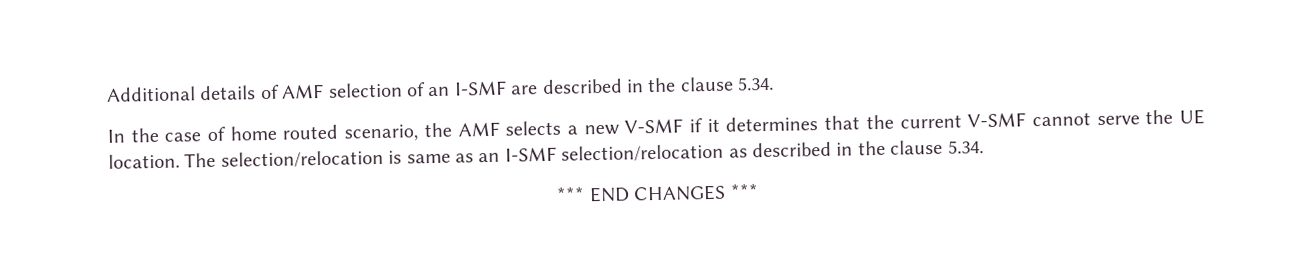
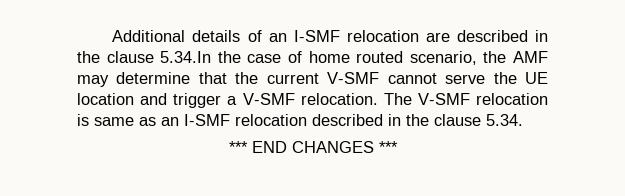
- Additional details of AMF selection of an I-SMF are described in the clause 5.34.
- In the case of home routed scenario, the AMF selects a new V-SMF if it determines that the current V-SMF cannot serve the UE location. The selection/relocation is same as an I-SMF selection/relocation as described in the clause 5.34.
+ Additional details of an I-SMF relocation are described in the clause 5.34.In the case of home routed scenario, the AMF may determine that the current V-SMF cannot serve the UE location and trigger a V-SMF relocation. The V-SMF relocation is same as an I-SMF relocation described in the clause 5.34.

